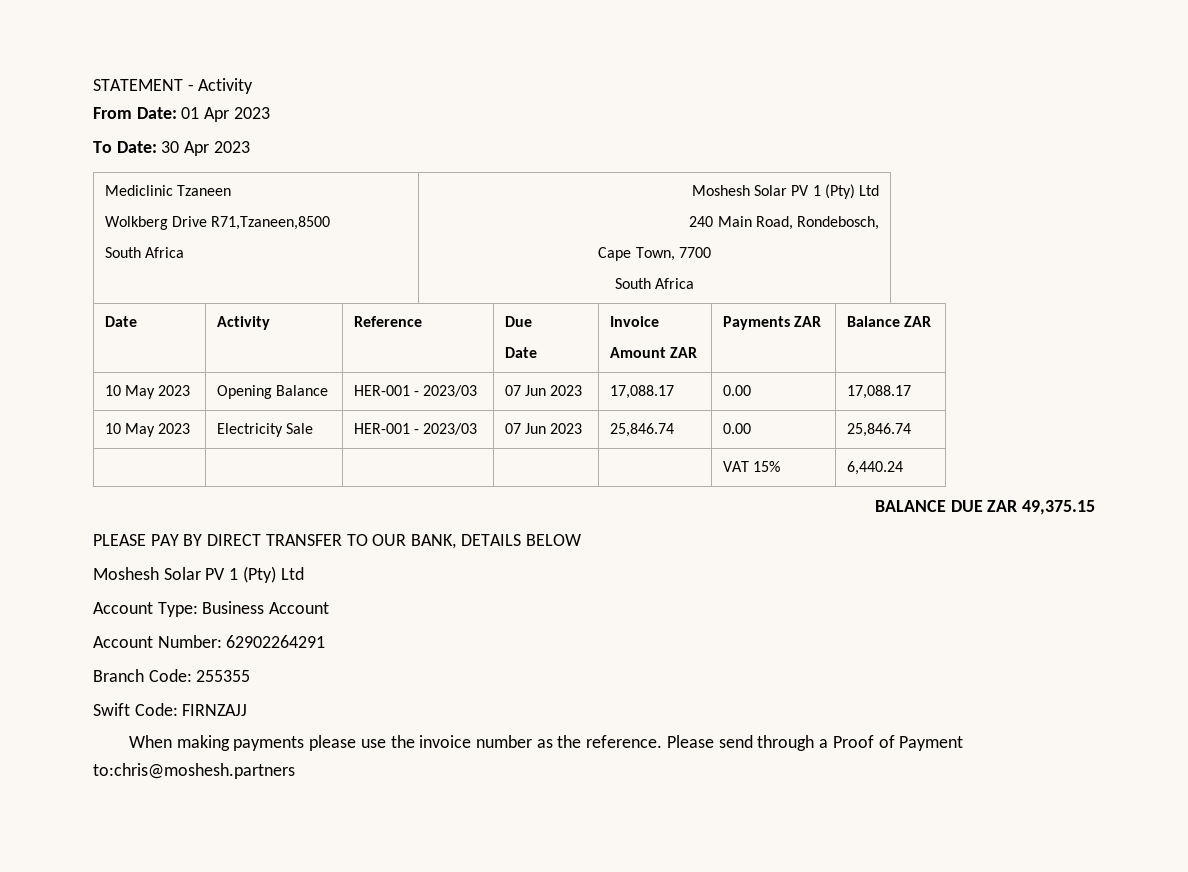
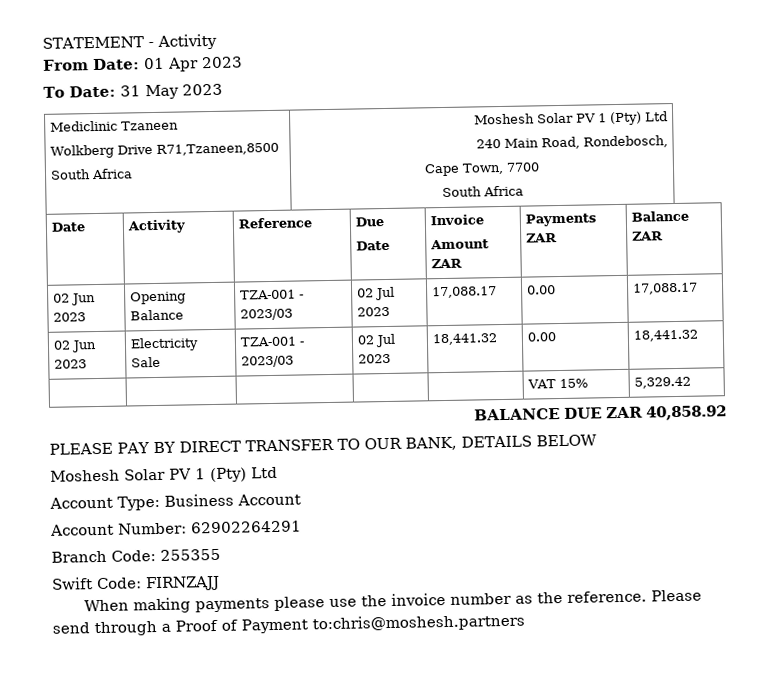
- To Date: 30 Apr 2023
+ To Date: 31 May 2023
- 10 May 2023 | Opening Balance | HER-001 - 2023/03 | 07 Jun 2023 | 17,088.17 | 0.00 | 17,088.17
+ 02 Jun 2023 | Opening Balance | TZA-001 - 2023/03 | 02 Jul 2023 | 17,088.17 | 0.00 | 17,088.17
- 10 May 2023 | Electricity Sale | HER-001 - 2023/03 | 07 Jun 2023 | 25,846.74 | 0.00 | 25,846.74
+ 02 Jun 2023 | Electricity Sale | TZA-001 - 2023/03 | 02 Jul 2023 | 18,441.32 | 0.00 | 18,441.32
- | | | | | VAT 15% | 6,440.24
+ | | | | | VAT 15% | 5,329.42
- BALANCE DUE ZAR 49,375.15
+ BALANCE DUE ZAR 40,858.92

